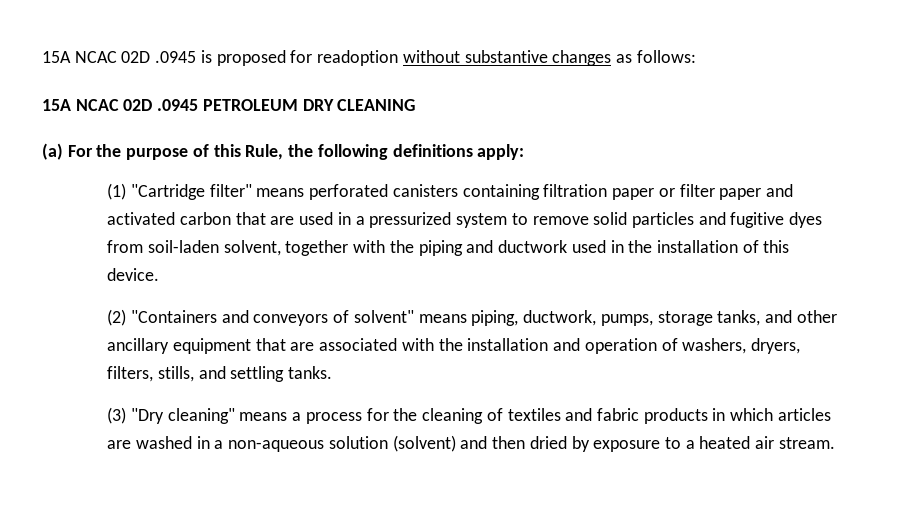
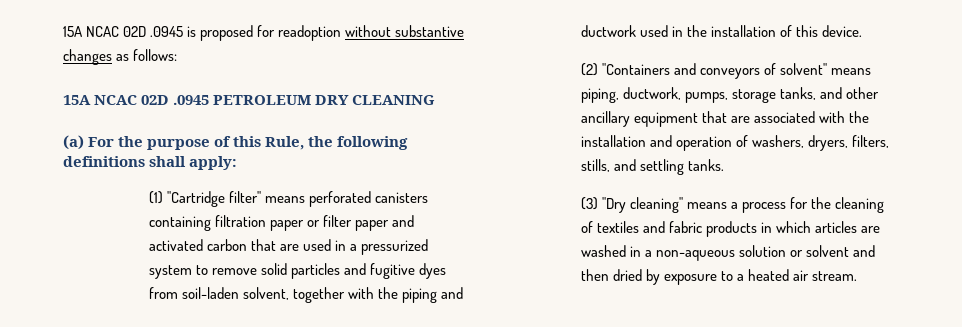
- (a) For the purpose of this Rule, the following definitions apply:
+ (a) For the purpose of this Rule, the following definitions shall apply:
- (3) "Dry cleaning" means a process for the cleaning of textiles and fabric products in which articles are washed in a non-aqueous solution (solvent) and then dried by exposure to a heated air stream.
+ (3) "Dry cleaning" means a process for the cleaning of textiles and fabric products in which articles are washed in a non-aqueous solution or solvent and then dried by exposure to a heated air stream.

